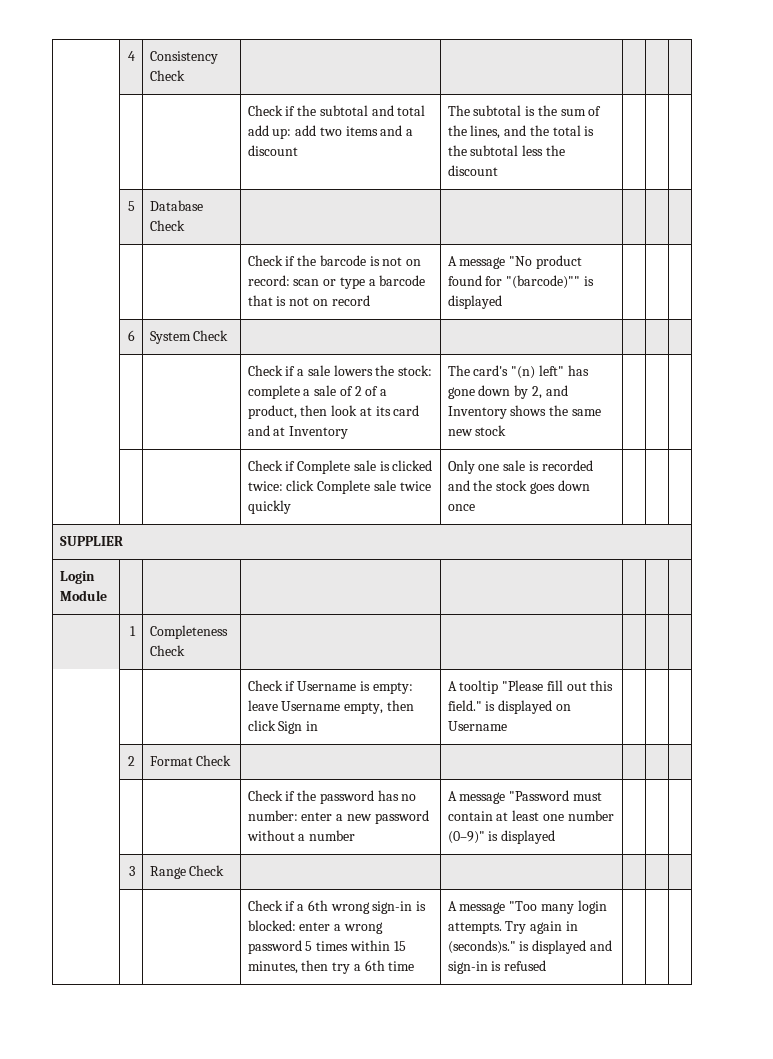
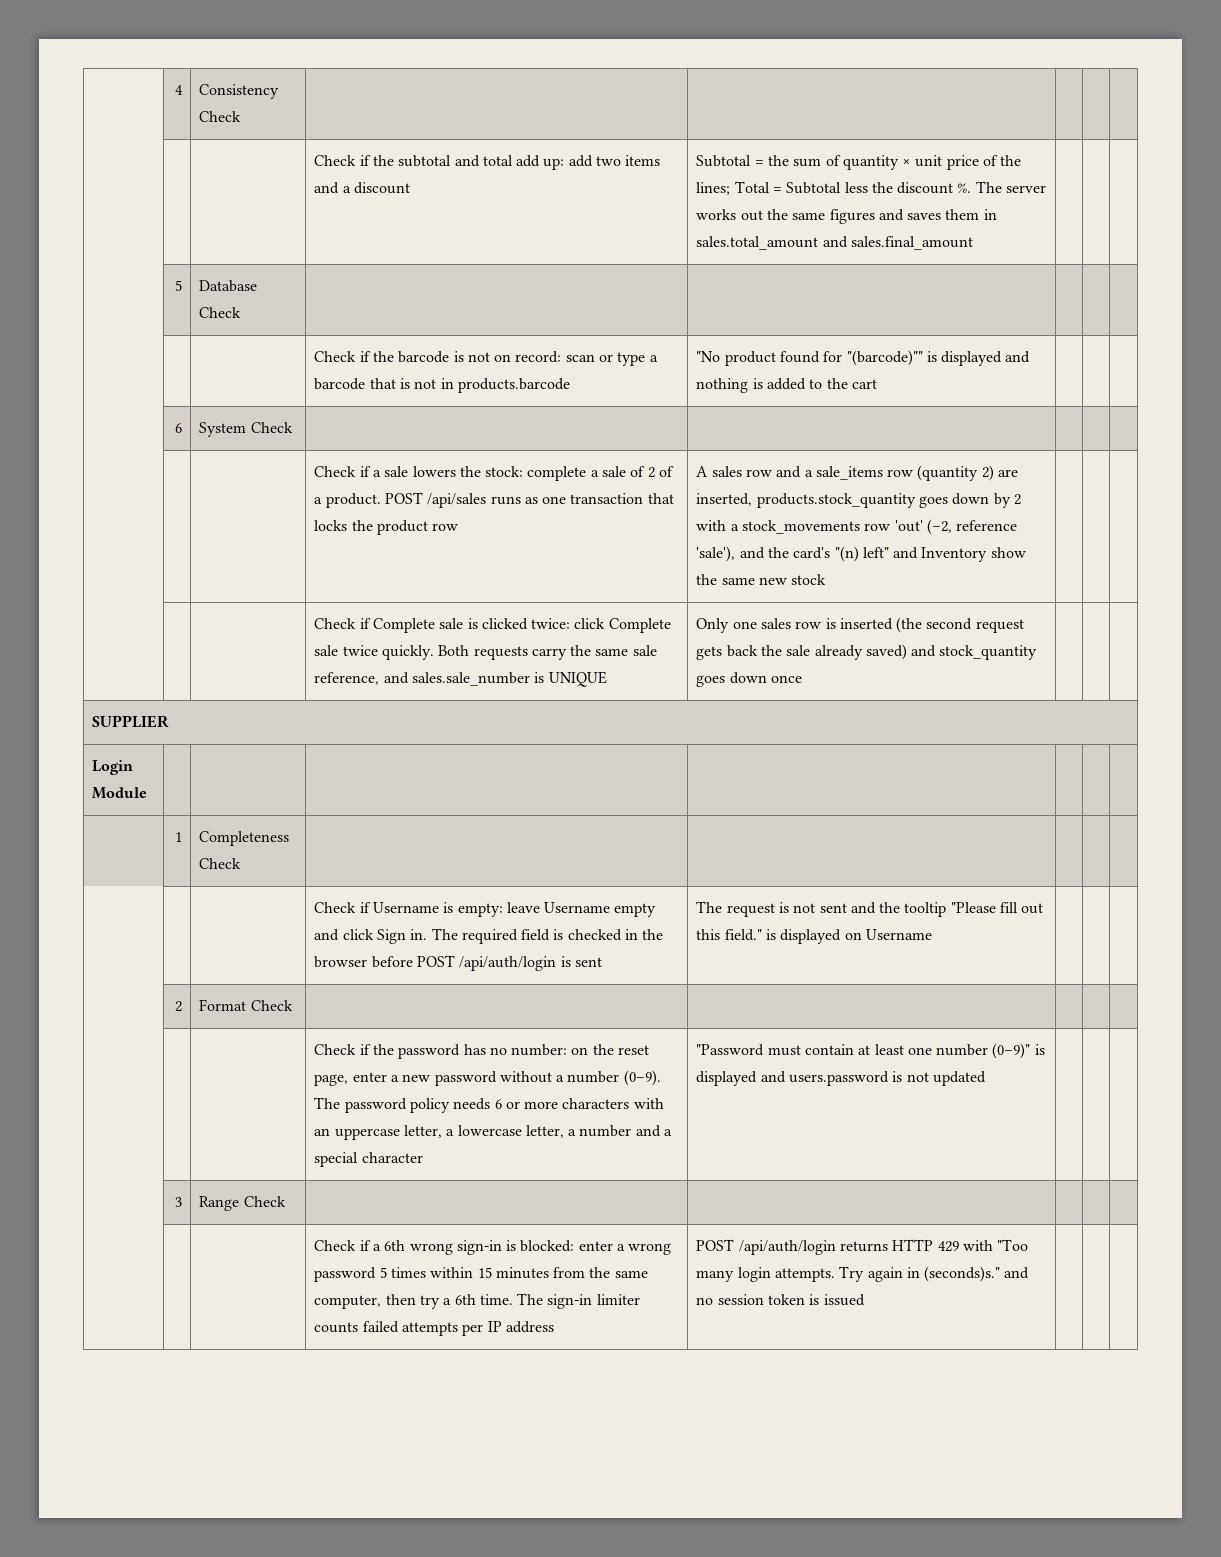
- The subtotal is the sum of the lines, and the total is the subtotal less the discount
+ Subtotal = the sum of quantity × unit price of the lines; Total = Subtotal less the discount %. The server works out the same figures and saves them in sales.total_amount and sales.final_amount
- | | | Check if the barcode is not on record: scan or type a barcode that is not on record | A message "No product found for "(barcode)"" is displayed | | |
+ | | | Check if the barcode is not on record: scan or type a barcode that is not in products.barcode | "No product found for "(barcode)"" is displayed and nothing is added to the cart | | |
- Check if a sale lowers the stock: complete a sale of 2 of a product, then look at its card and at Inventory | The card's "(n) left" has gone down by 2, and Inventory shows the same new stock
+ Check if a sale lowers the stock: complete a sale of 2 of a product. POST /api/sales runs as one transaction that locks the product row | A sales row and a sale_items row (quantity 2) are inserted, products.stock_quantity goes down by 2 with a stock_movements row 'out' (−2, reference 'sale'), and the card's "(n) left" and Inventory show the same new stock
- Check if Complete sale is clicked twice: click Complete sale twice quickly | Only one sale is recorded and the stock goes down once
+ Check if Complete sale is clicked twice: click Complete sale twice quickly. Both requests carry the same sale reference, and sales.sale_number is UNIQUE | Only one sales row is inserted (the second request gets back the sale already saved) and stock_quantity goes down once
- Check if Username is empty: leave Username empty, then click Sign in | A tooltip "Please fill out this field." is displayed on Username
+ Check if Username is empty: leave Username empty and click Sign in. The required field is checked in the browser before POST /api/auth/login is sent | The request is not sent and the tooltip "Please fill out this field." is displayed on Username
- Check if the password has no number: enter a new password without a number | A message "Password must contain at least one number (0–9)" is displayed
+ Check if the password has no number: on the reset page, enter a new password without a number (0–9). The password policy needs 6 or more characters with an uppercase letter, a lowercase letter, a number and a special character | "Password must contain at least one number (0–9)" is displayed and users.password is not updated
- Check if a 6th wrong sign-in is blocked: enter a wrong password 5 times within 15 minutes, then try a 6th time | A message "Too many login attempts.
+ Check if a 6th wrong sign-in is blocked: enter a wrong password 5 times within 15 minutes from the same computer, then try a 6th time. The sign-in limiter counts failed attempts per IP address | POST /api/auth/login returns HTTP 429 with "Too many login attempts.
- Try again in (seconds)s." is displayed and sign-in is refused
+ Try again in (seconds)s." and no session token is issued

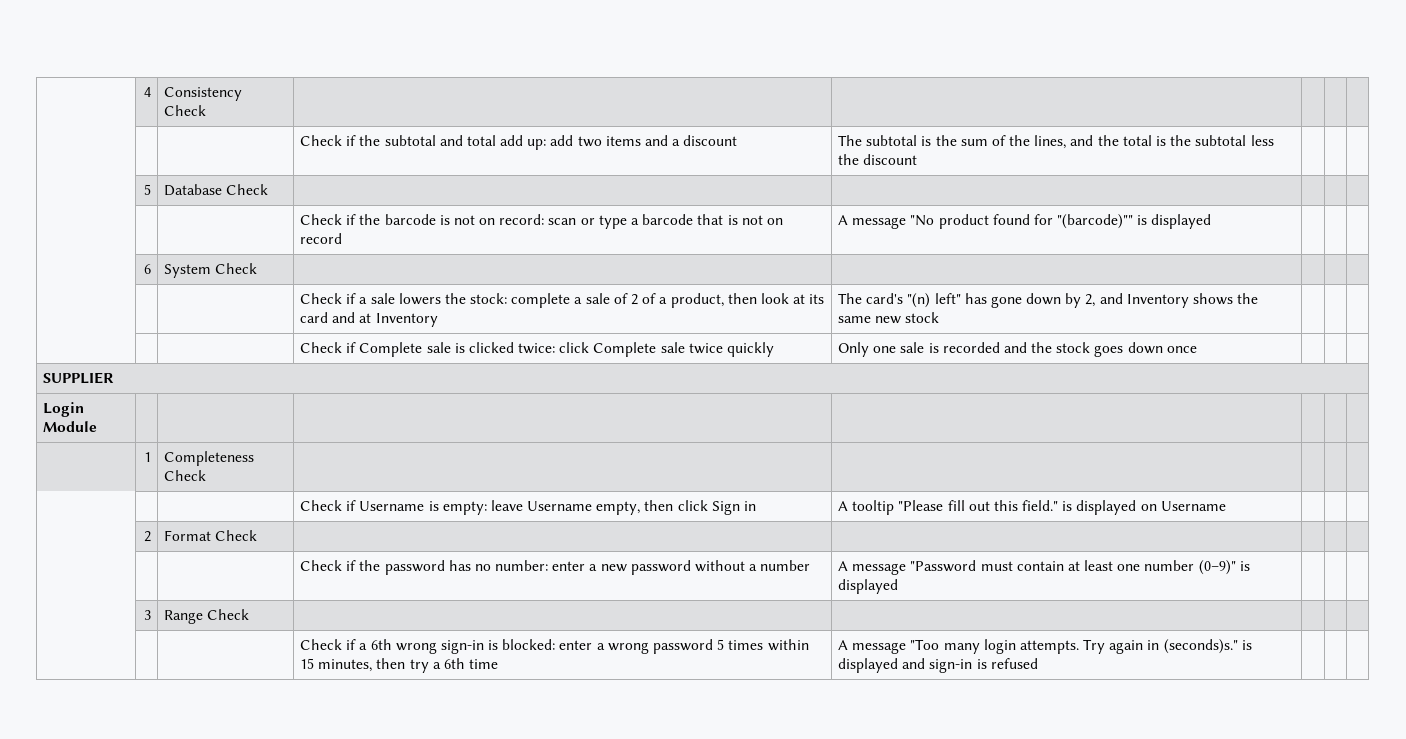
- Subtotal = the sum of quantity × unit price of the lines; Total = Subtotal less the discount %. The server works out the same figures and saves them in sales.total_amount and sales.final_amount
+ The subtotal is the sum of the lines, and the total is the subtotal less the discount
- | | | Check if the barcode is not on record: scan or type a barcode that is not in products.barcode | "No product found for "(barcode)"" is displayed and nothing is added to the cart | | |
+ | | | Check if the barcode is not on record: scan or type a barcode that is not on record | A message "No product found for "(barcode)"" is displayed | | |
- Check if a sale lowers the stock: complete a sale of 2 of a product. POST /api/sales runs as one transaction that locks the product row | A sales row and a sale_items row (quantity 2) are inserted, products.stock_quantity goes down by 2 with a stock_movements row 'out' (−2, reference 'sale'), and the card's "(n) left" and Inventory show the same new stock
+ Check if a sale lowers the stock: complete a sale of 2 of a product, then look at its card and at Inventory | The card's "(n) left" has gone down by 2, and Inventory shows the same new stock
- Check if Complete sale is clicked twice: click Complete sale twice quickly. Both requests carry the same sale reference, and sales.sale_number is UNIQUE | Only one sales row is inserted (the second request gets back the sale already saved) and stock_quantity goes down once
+ Check if Complete sale is clicked twice: click Complete sale twice quickly | Only one sale is recorded and the stock goes down once
- Check if Username is empty: leave Username empty and click Sign in. The required field is checked in the browser before POST /api/auth/login is sent | The request is not sent and the tooltip "Please fill out this field." is displayed on Username
+ Check if Username is empty: leave Username empty, then click Sign in | A tooltip "Please fill out this field." is displayed on Username
- Check if the password has no number: on the reset page, enter a new password without a number (0–9). The password policy needs 6 or more characters with an uppercase letter, a lowercase letter, a number and a special character | "Password must contain at least one number (0–9)" is displayed and users.password is not updated
+ Check if the password has no number: enter a new password without a number | A message "Password must contain at least one number (0–9)" is displayed
- Check if a 6th wrong sign-in is blocked: enter a wrong password 5 times within 15 minutes from the same computer, then try a 6th time. The sign-in limiter counts failed attempts per IP address | POST /api/auth/login returns HTTP 429 with "Too many login attempts.
+ Check if a 6th wrong sign-in is blocked: enter a wrong password 5 times within 15 minutes, then try a 6th time | A message "Too many login attempts.
- Try again in (seconds)s." and no session token is issued
+ Try again in (seconds)s." is displayed and sign-in is refused

